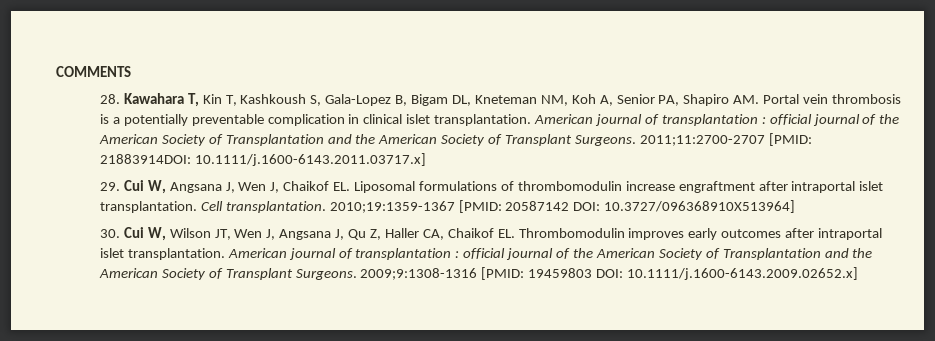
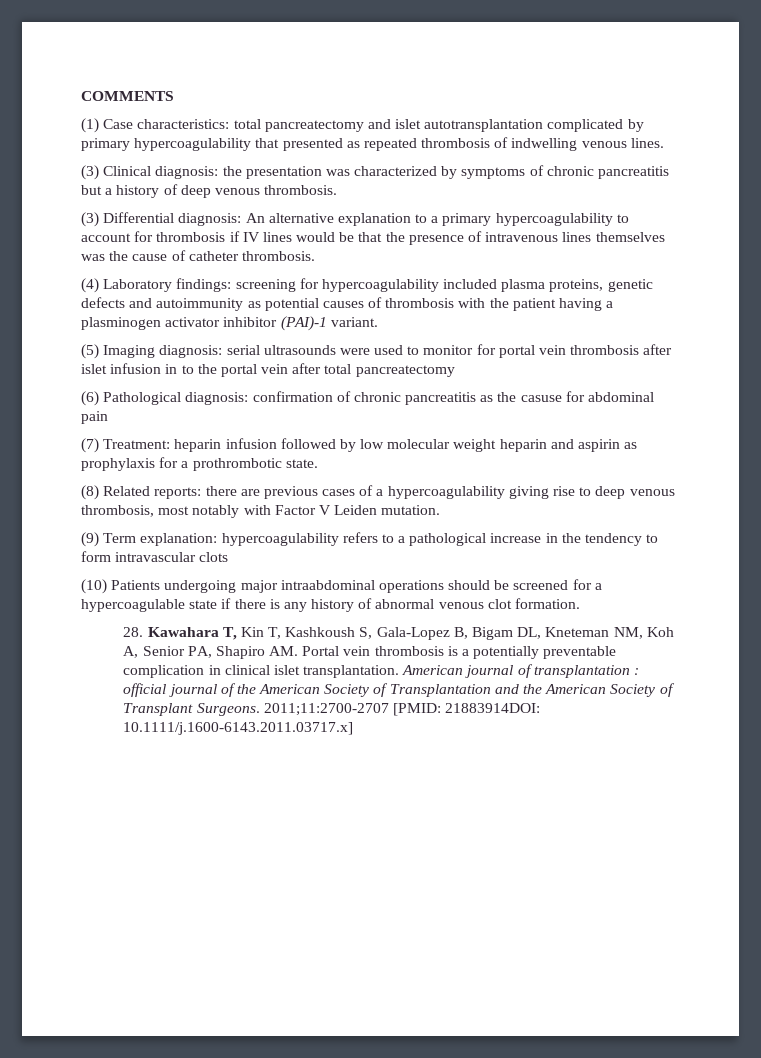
+ (1) Case characteristics: total pancreatectomy and islet autotransplantation complicated by primary hypercoagulability that presented as repeated thrombosis of indwelling venous lines.
+ (3) Clinical diagnosis: the presentation was characterized by symptoms of chronic pancreatitis but a history of deep venous thrombosis.
+ (3) Differential diagnosis: An alternative explanation to a primary hypercoagulability to account for thrombosis if IV lines would be that the presence of intravenous lines themselves was the cause of catheter thrombosis.
+ (4) Laboratory findings: screening for hypercoagulability included plasma proteins, genetic defects and autoimmunity as potential causes of thrombosis with the patient having a plasminogen activator inhibitor (PAI)-1 variant.
+ (5) Imaging diagnosis: serial ultrasounds were used to monitor for portal vein thrombosis after islet infusion in to the portal vein after total pancreatectomy
+ (6) Pathological diagnosis: confirmation of chronic pancreatitis as the casuse for abdominal pain
+ (7) Treatment: heparin infusion followed by low molecular weight heparin and aspirin as prophylaxis for a prothrombotic state.
+ (8) Related reports: there are previous cases of a hypercoagulability giving rise to deep venous thrombosis, most notably with Factor V Leiden mutation.
+ (9) Term explanation: hypercoagulability refers to a pathological increase in the tendency to form intravascular clots
+ (10) Patients undergoing major intraabdominal operations should be screened for a hypercoagulable state if there is any history of abnormal venous clot formation.
- 29. Cui W, Angsana J, Wen J, Chaikof EL. Liposomal formulations of thrombomodulin increase engraftment after intraportal islet transplantation. Cell transplantation. 2010;19:1359-1367 [PMID: 20587142 DOI: 10.3727/096368910X513964]
- 30. Cui W, Wilson JT, Wen J, Angsana J, Qu Z, Haller CA, Chaikof EL. Thrombomodulin improves early outcomes after intraportal islet transplantation. American journal of transplantation : official journal of the American Society of Transplantation and the American Society of Transplant Surgeons. 2009;9:1308-1316 [PMID: 19459803 DOI: 10.1111/j.1600-6143.2009.02652.x]

